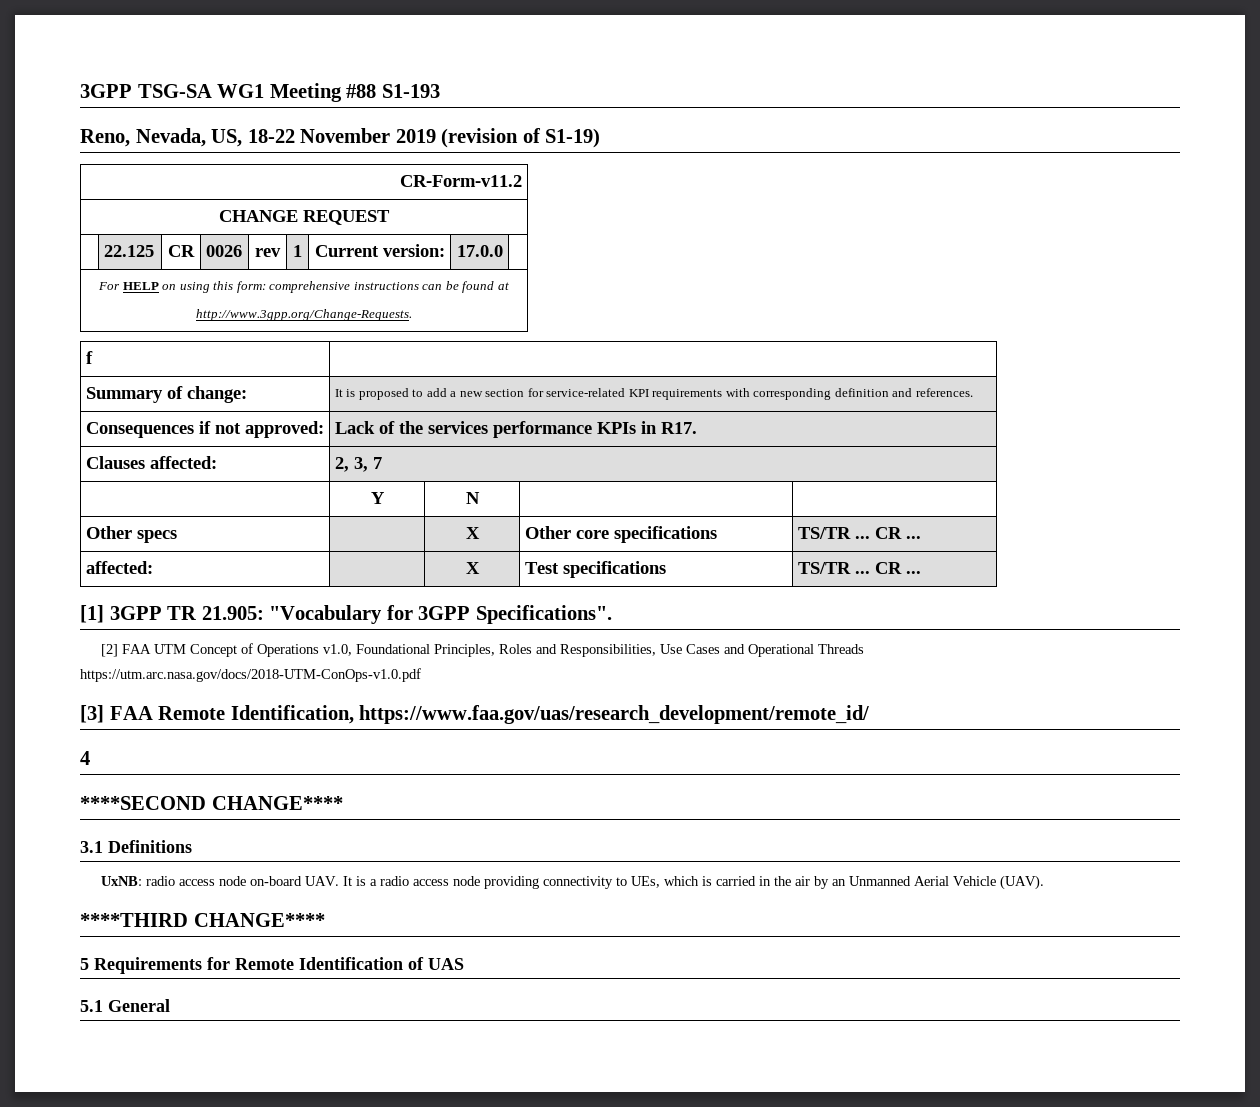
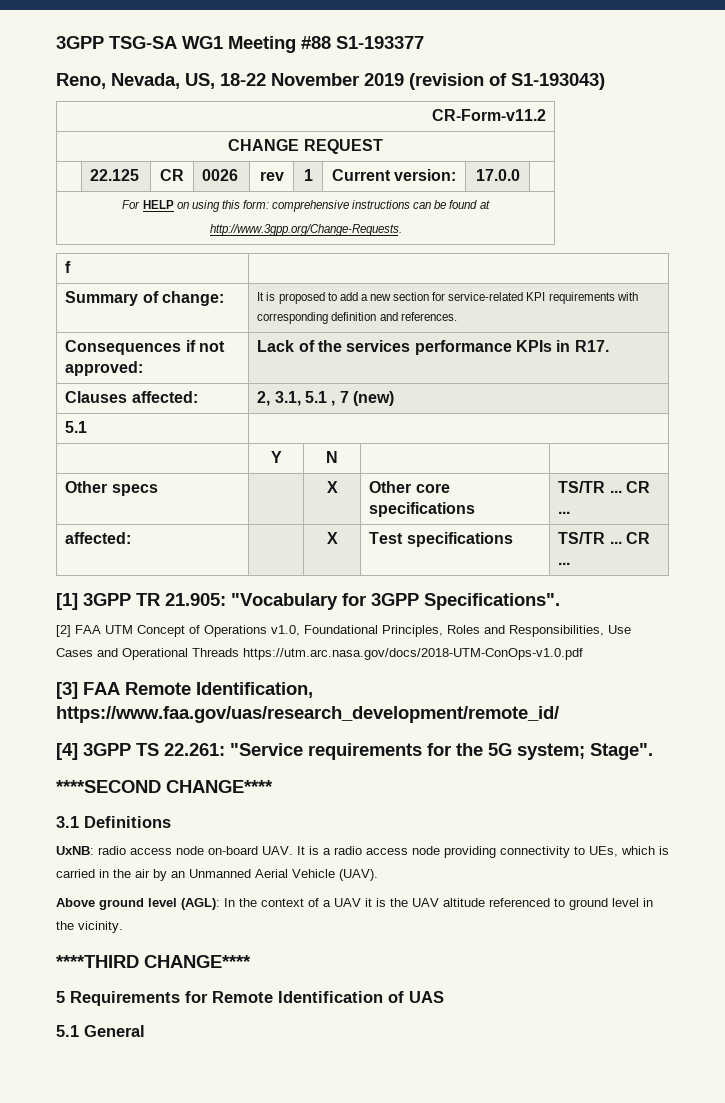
- 3GPP TSG-SA WG1 Meeting #88 S1-193
+ 3GPP TSG-SA WG1 Meeting #88 S1-193377
- Reno, Nevada, US, 18-22 November 2019 (revision of S1-19)
+ Reno, Nevada, US, 18-22 November 2019 (revision of S1-193043)
- Clauses affected: | 2, 3, 7
+ Clauses affected: | 2, 3.1, 5.1 , 7 (new)
+ 5.1 |
- 4
+ [4] 3GPP TS 22.261: "Service requirements for the 5G system; Stage".
+ Above ground level (AGL): In the context of a UAV it is the UAV altitude referenced to ground level in the vicinity.

